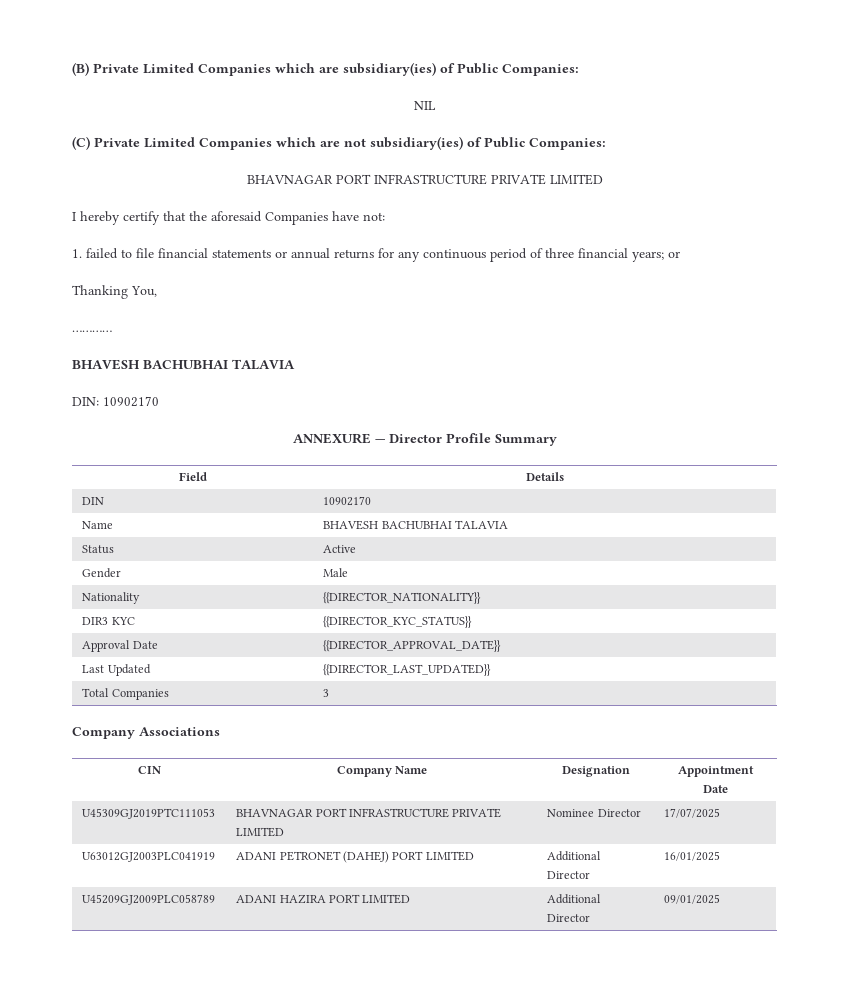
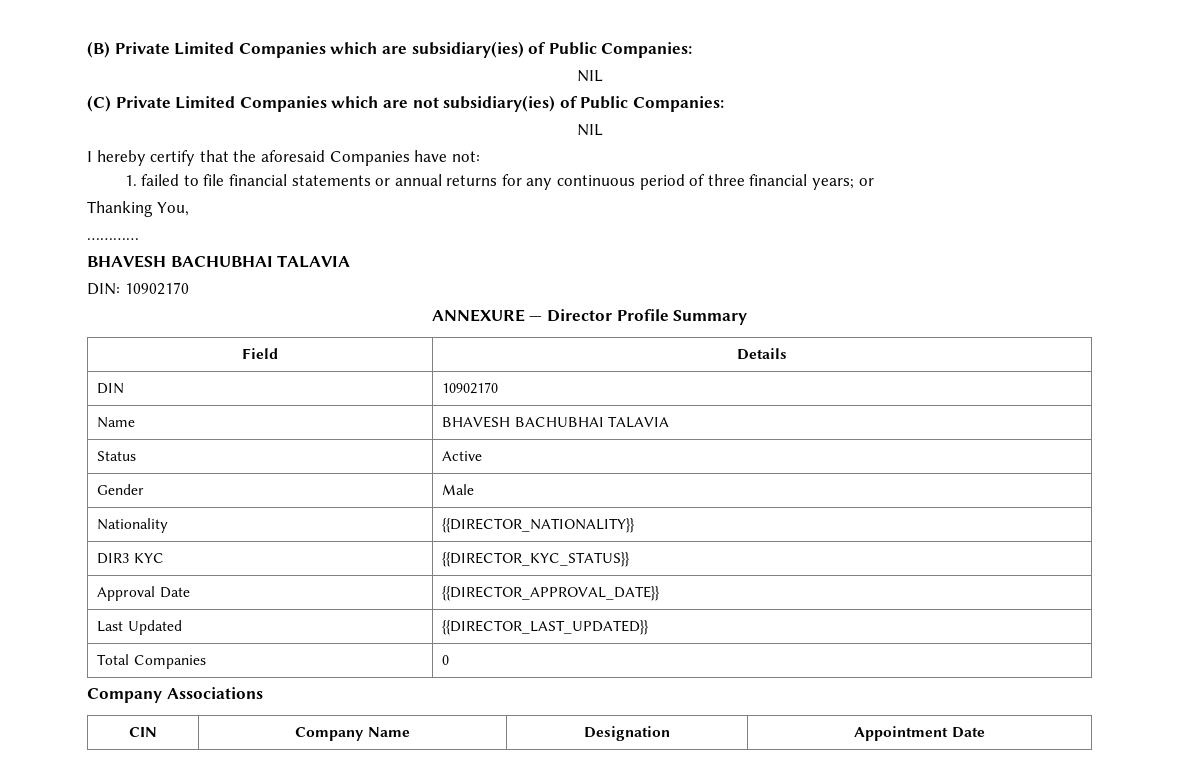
  (C) Private Limited Companies which are not subsidiary(ies) of Public Companies:
- BHAVNAGAR PORT INFRASTRUCTURE PRIVATE LIMITED
+ NIL
- Total Companies | 3
+ Total Companies | 0
- U45309GJ2019PTC111053 | BHAVNAGAR PORT INFRASTRUCTURE PRIVATE LIMITED | Nominee Director | 17/07/2025
- U63012GJ2003PLC041919 | ADANI PETRONET (DAHEJ) PORT LIMITED | Additional Director | 16/01/2025
- U45209GJ2009PLC058789 | ADANI HAZIRA PORT LIMITED | Additional Director | 09/01/2025

